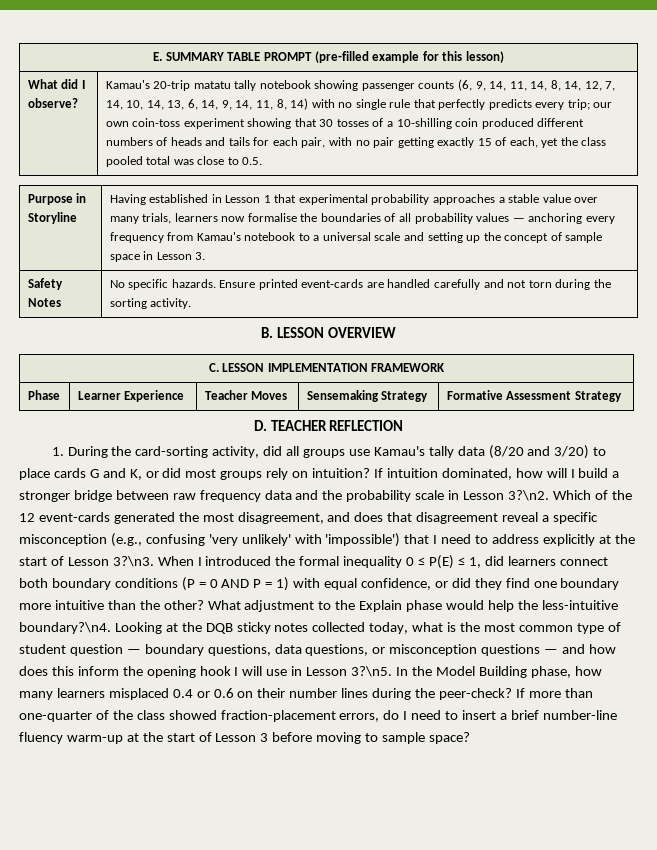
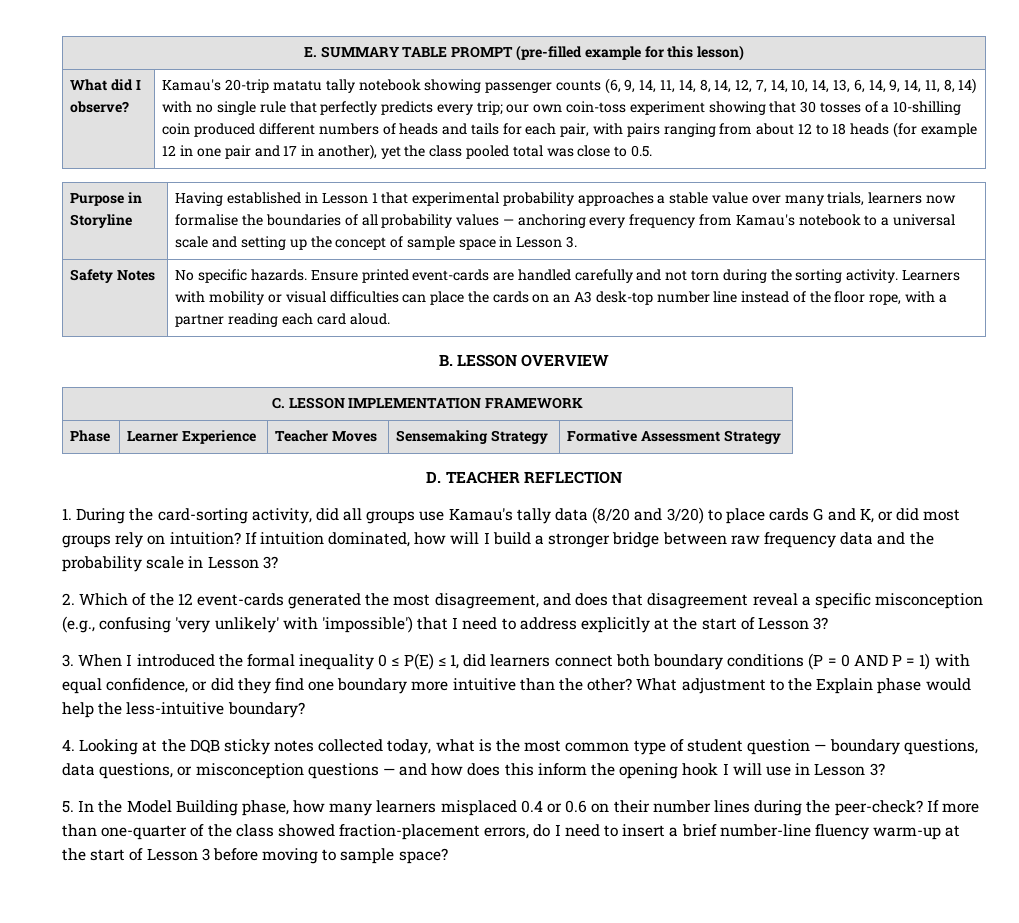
- our own coin-toss experiment showing that 30 tosses of a 10-shilling coin produced different numbers of heads and tails for each pair, with no pair getting exactly 15 of each, yet the class pooled total was close to 0.5.
+ our own coin-toss experiment showing that 30 tosses of a 10-shilling coin produced different numbers of heads and tails for each pair, with pairs ranging from about 12 to 18 heads (for example 12 in one pair and 17 in another), yet the class pooled total was close to 0.5.
+ Learners with mobility or visual difficulties can place the cards on an A3 desk-top number line instead of the floor rope, with a partner reading each card aloud.
- If intuition dominated, how will I build a stronger bridge between raw frequency data and the probability scale in Lesson 3?\n2. Which of the 12 event-cards generated the most disagreement, and does that disagreement reveal a specific misconception (e.g., confusing 'very unlikely' with 'impossible') that I need to address explicitly at the start of Lesson 3?\n3. When I introduced the formal inequality 0 ≤ P(E) ≤ 1, did learners connect both boundary conditions (P = 0 AND P = 1) with equal confidence, or did they find one boundary more intuitive than the other?
+ If intuition dominated, how will I build a stronger bridge between raw frequency data and the probability scale in Lesson 3?
+ 2. Which of the 12 event-cards generated the most disagreement, and does that disagreement reveal a specific misconception (e.g., confusing 'very unlikely' with 'impossible') that I need to address explicitly at the start of Lesson 3?
+ 3. When I introduced the formal inequality 0 ≤ P(E) ≤ 1, did learners connect both boundary conditions (P = 0 AND P = 1) with equal confidence, or did they find one boundary more intuitive than the other?
- What adjustment to the Explain phase would help the less-intuitive boundary?\n4. Looking at the DQB sticky notes collected today, what is the most common type of student question — boundary questions, data questions, or misconception questions — and how does this inform the opening hook I will use in Lesson 3?\n5. In the Model Building phase, how many learners misplaced 0.4 or 0.6 on their number lines during the peer-check?
+ What adjustment to the Explain phase would help the less-intuitive boundary?
+ 4. Looking at the DQB sticky notes collected today, what is the most common type of student question — boundary questions, data questions, or misconception questions — and how does this inform the opening hook I will use in Lesson 3?
+ 5. In the Model Building phase, how many learners misplaced 0.4 or 0.6 on their number lines during the peer-check?

